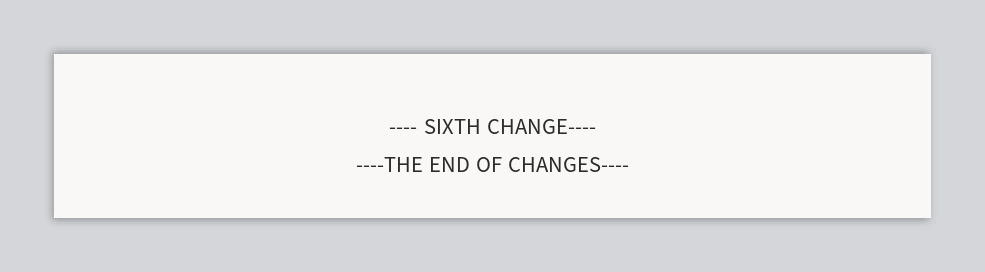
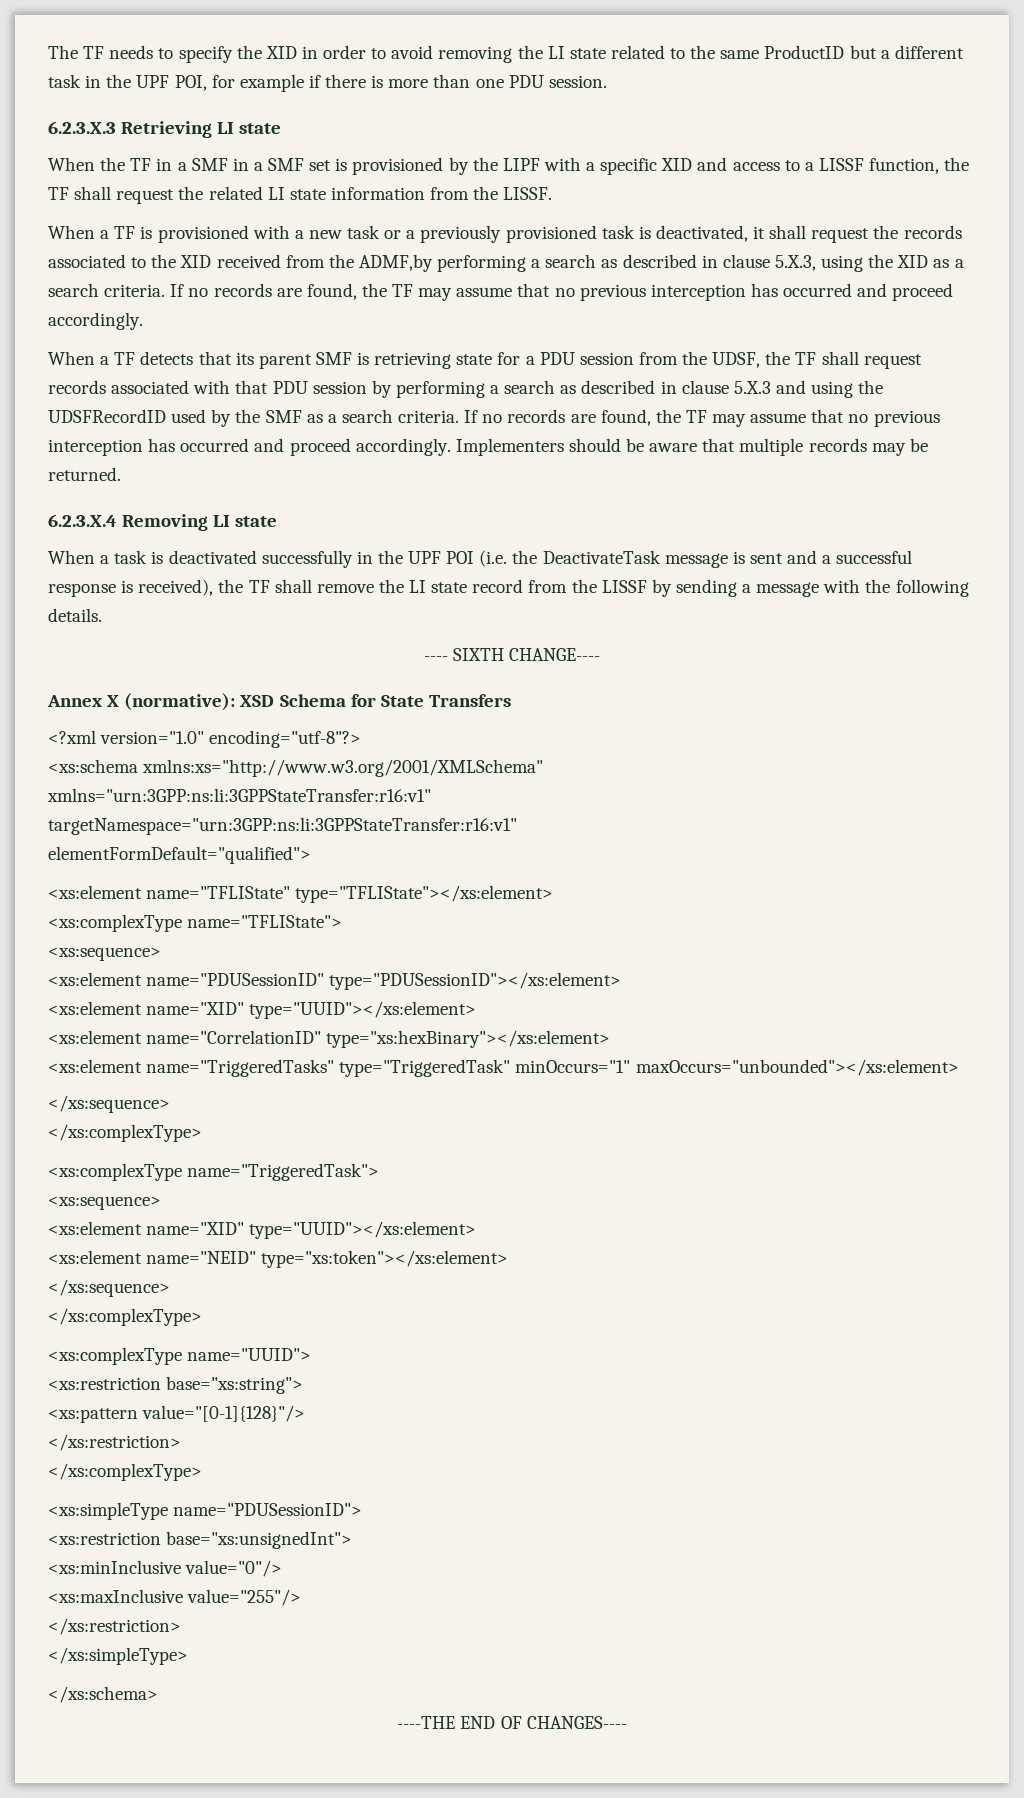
+ The TF needs to specify the XID in order to avoid removing the LI state related to the same ProductID but a different task in the UPF POI, for example if there is more than one PDU session.
+ 6.2.3.X.3 Retrieving LI state
+ When the TF in a SMF in a SMF set is provisioned by the LIPF with a specific XID and access to a LISSF function, the TF shall request the related LI state information from the LISSF.
+ When a TF is provisioned with a new task or a previously provisioned task is deactivated, it shall request the records associated to the XID received from the ADMF,by performing a search as described in clause 5.X.3, using the XID as a search criteria. If no records are found, the TF may assume that no previous interception has occurred and proceed accordingly.
+ When a TF detects that its parent SMF is retrieving state for a PDU session from the UDSF, the TF shall request records associated with that PDU session by performing a search as described in clause 5.X.3 and using the UDSFRecordID used by the SMF as a search criteria. If no records are found, the TF may assume that no previous interception has occurred and proceed accordingly. Implementers should be aware that multiple records may be returned.
+ 6.2.3.X.4 Removing LI state
+ When a task is deactivated successfully in the UPF POI (i.e. the DeactivateTask message is sent and a successful response is received), the TF shall remove the LI state record from the LISSF by sending a message with the following details.
  ---- SIXTH CHANGE----
+ Annex X (normative): XSD Schema for State Transfers
+ <?xml version="1.0" encoding="utf-8"?>
+ <xs:schema xmlns:xs="http://www.w3.org/2001/XMLSchema"
+ xmlns="urn:3GPP:ns:li:3GPPStateTransfer:r16:v1"
+ targetNamespace="urn:3GPP:ns:li:3GPPStateTransfer:r16:v1"
+ elementFormDefault="qualified">
+ <xs:element name="TFLIState" type="TFLIState"></xs:element>
+ <xs:complexType name="TFLIState">
+ <xs:sequence>
+ <xs:element name="PDUSessionID" type="PDUSessionID"></xs:element>
+ <xs:element name="XID" type="UUID"></xs:element>
+ <xs:element name="CorrelationID" type="xs:hexBinary"></xs:element>
+ <xs:element name="TriggeredTasks" type="TriggeredTask" minOccurs="1" maxOccurs="unbounded"></xs:element>
+ </xs:sequence>
+ </xs:complexType>
+ <xs:complexType name="TriggeredTask">
+ <xs:sequence>
+ <xs:element name="XID" type="UUID"></xs:element>
+ <xs:element name="NEID" type="xs:token"></xs:element>
+ </xs:sequence>
+ </xs:complexType>
+ <xs:complexType name="UUID">
+ <xs:restriction base="xs:string">
+ <xs:pattern value="[0-1]{128}"/>
+ </xs:restriction>
+ </xs:complexType>
+ <xs:simpleType name="PDUSessionID">
+ <xs:restriction base="xs:unsignedInt">
+ <xs:minInclusive value="0"/>
+ <xs:maxInclusive value="255"/>
+ </xs:restriction>
+ </xs:simpleType>
+ </xs:schema>

